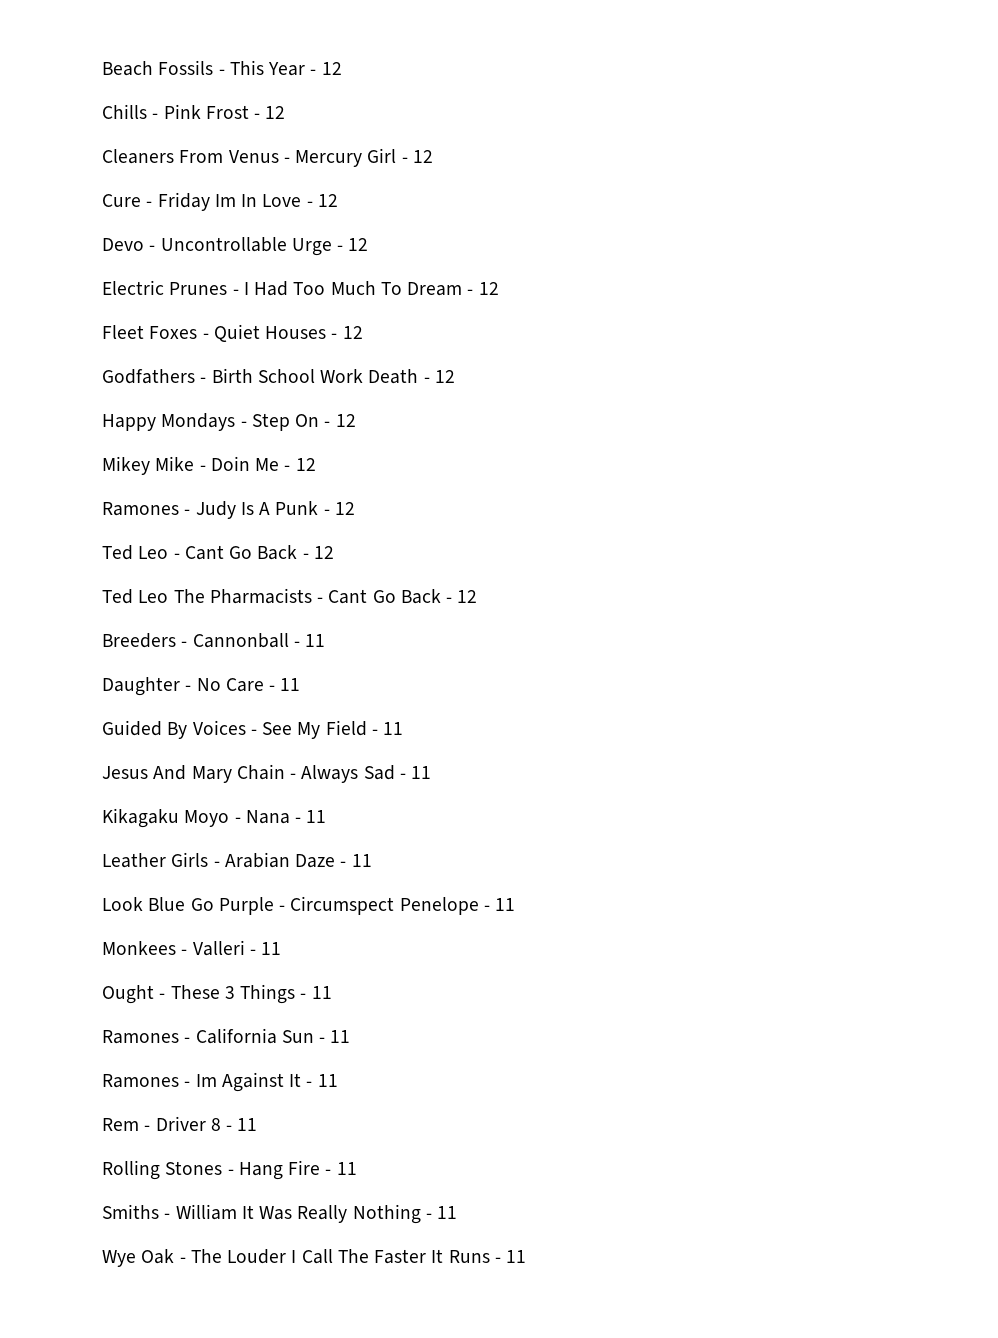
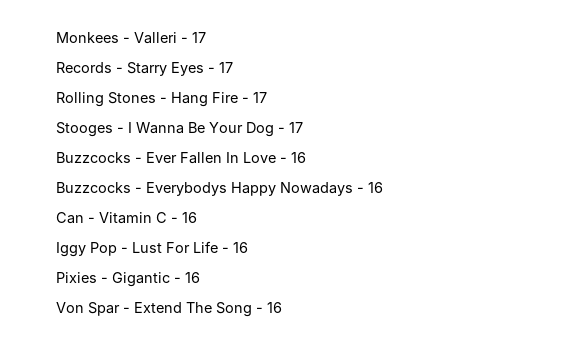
- Beach Fossils - This Year - 12
- Chills - Pink Frost - 12
- Cleaners From Venus - Mercury Girl - 12
- Cure - Friday Im In Love - 12
- Devo - Uncontrollable Urge - 12
- Electric Prunes - I Had Too Much To Dream - 12
- Fleet Foxes - Quiet Houses - 12
- Godfathers - Birth School Work Death - 12
- Happy Mondays - Step On - 12
- Mikey Mike - Doin Me - 12
- Ramones - Judy Is A Punk - 12
- Ted Leo - Cant Go Back - 12
- Ted Leo The Pharmacists - Cant Go Back - 12
- Breeders - Cannonball - 11
- Daughter - No Care - 11
- Guided By Voices - See My Field - 11
- Jesus And Mary Chain - Always Sad - 11
- Kikagaku Moyo - Nana - 11
- Leather Girls - Arabian Daze - 11
- Look Blue Go Purple - Circumspect Penelope - 11
- Monkees - Valleri - 11
- Ought - These 3 Things - 11
- Ramones - California Sun - 11
- Ramones - Im Against It - 11
- Rem - Driver 8 - 11
+ Monkees - Valleri - 17
+ Records - Starry Eyes - 17
- Rolling Stones - Hang Fire - 11
- Smiths - William It Was Really Nothing - 11
- Wye Oak - The Louder I Call The Faster It Runs - 11
+ Rolling Stones - Hang Fire - 17
+ Stooges - I Wanna Be Your Dog - 17
+ Buzzcocks - Ever Fallen In Love - 16
+ Buzzcocks - Everybodys Happy Nowadays - 16
+ Can - Vitamin C - 16
+ Iggy Pop - Lust For Life - 16
+ Pixies - Gigantic - 16
+ Von Spar - Extend The Song - 16

